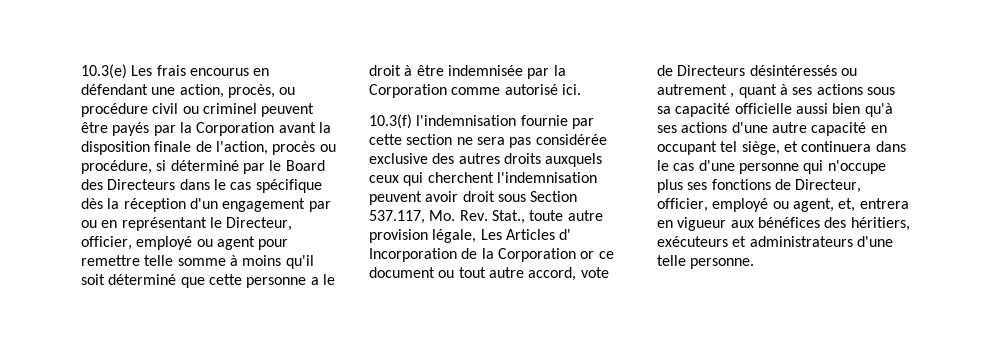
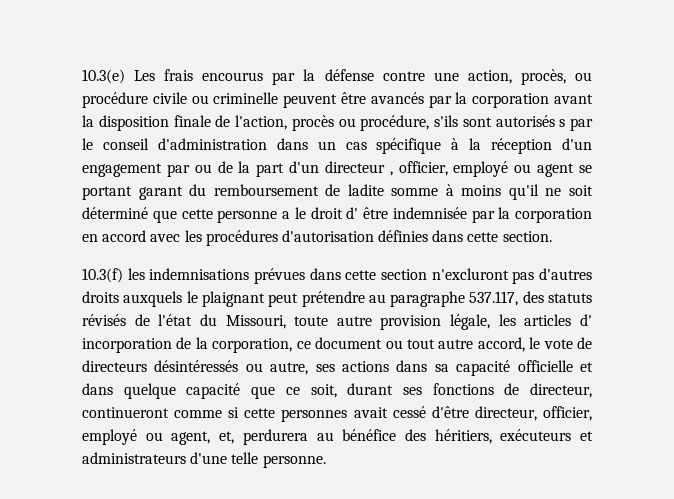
- 10.3(e) Les frais encourus en défendant une action, procès, ou procédure civil ou criminel peuvent être payés par la Corporation avant la disposition finale de l'action, procès ou procédure, si déterminé par le Board des Directeurs dans le cas spécifique dès la réception d'un engagement par ou en représentant le Directeur, officier, employé ou agent pour remettre telle somme à moins qu'il soit déterminé que cette personne a le droit à être indemnisée par la Corporation comme autorisé ici.
- 10.3(f) l'indemnisation fournie par cette section ne sera pas considérée exclusive des autres droits auxquels ceux qui cherchent l'indemnisation peuvent avoir droit sous Section 537.117, Mo. Rev. Stat., toute autre provision légale, Les Articles d' Incorporation de la Corporation or ce document ou tout autre accord, vote de Directeurs désintéressés ou autrement , quant à ses actions sous sa capacité officielle aussi bien qu'à ses actions d'une autre capacité en occupant tel siège, et continuera dans le cas d'une personne qui n'occupe plus ses fonctions de Directeur, officier, employé ou agent, et, entrera en vigueur aux bénéfices des héritiers, exécuteurs et administrateurs d'une telle personne.
+ 10.3(e) Les frais encourus par la défense contre une action, procès, ou procédure civile ou criminelle peuvent être avancés par la corporation avant la disposition finale de l'action, procès ou procédure, s'ils sont autorisés s par le conseil d'administration dans un cas spécifique à la réception d'un engagement par ou de la part d'un directeur , officier, employé ou agent se portant garant du remboursement de ladite somme à moins qu'il ne soit déterminé que cette personne a le droit d' être indemnisée par la corporation en accord avec les procédures d'autorisation définies dans cette section.
+ 10.3(f) les indemnisations prévues dans cette section n'excluront pas d'autres droits auxquels le plaignant peut prétendre au paragraphe 537.117, des statuts révisés de l'état du Missouri, toute autre provision légale, les articles d' incorporation de la corporation, ce document ou tout autre accord, le vote de directeurs désintéressés ou autre, ses actions dans sa capacité officielle et dans quelque capacité que ce soit, durant ses fonctions de directeur, continueront comme si cette personnes avait cessé d'être directeur, officier, employé ou agent, et, perdurera au bénéfice des héritiers, exécuteurs et administrateurs d'une telle personne.

